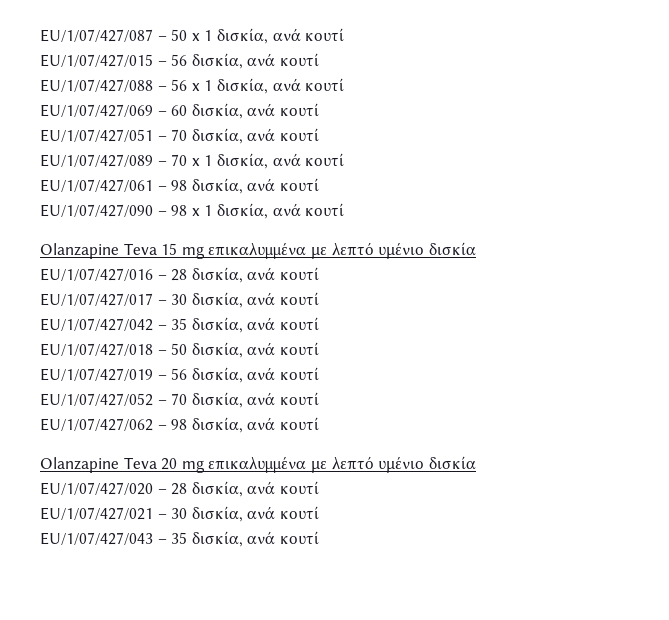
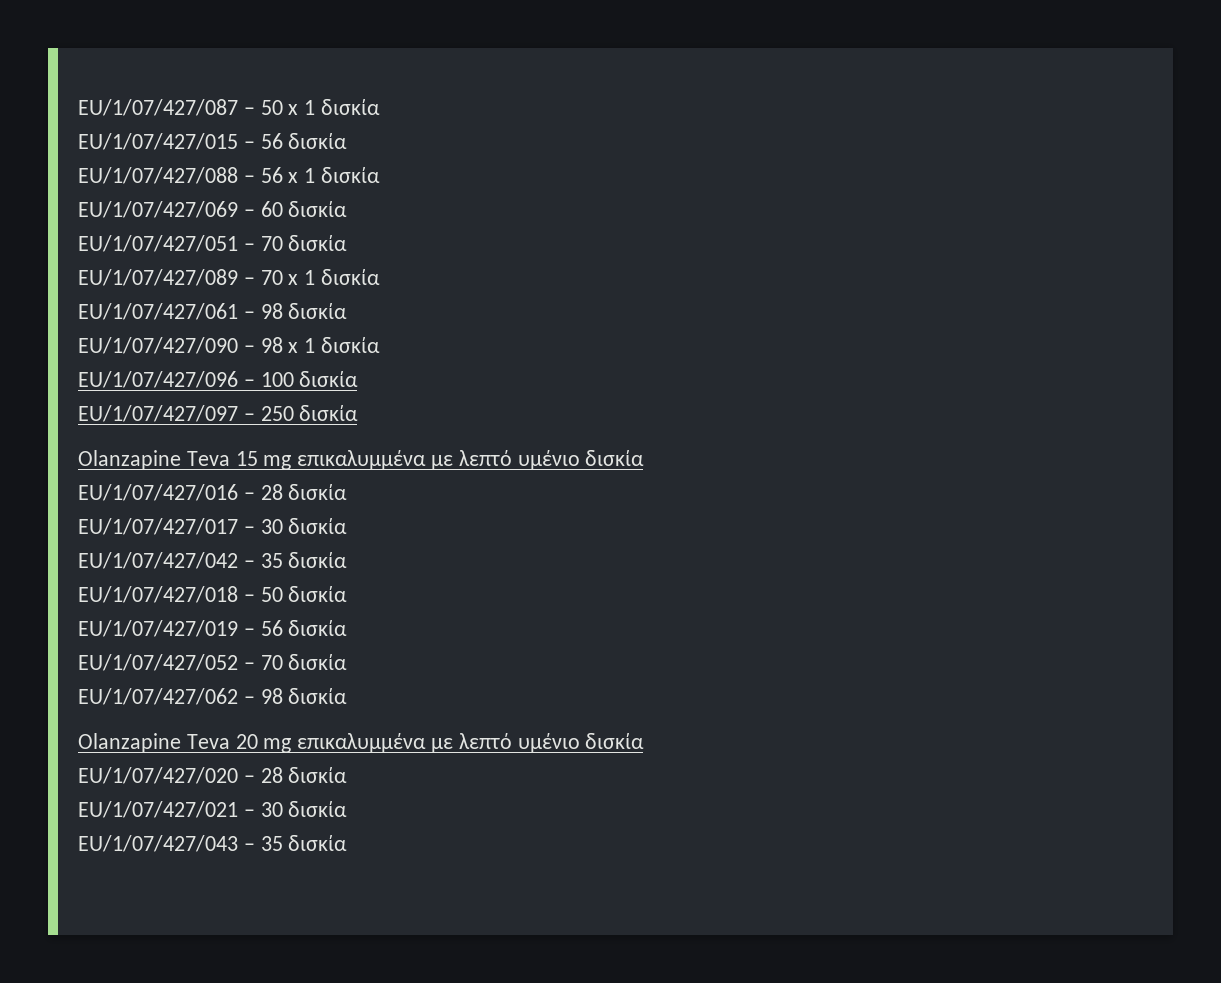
- EU/1/07/427/087 – 50 x 1 δισκία, ανά κουτί
+ EU/1/07/427/087 – 50 x 1 δισκία
- EU/1/07/427/015 – 56 δισκία, ανά κουτί
+ EU/1/07/427/015 – 56 δισκία
- EU/1/07/427/088 – 56 x 1 δισκία, ανά κουτί
+ EU/1/07/427/088 – 56 x 1 δισκία
- EU/1/07/427/069 – 60 δισκία, ανά κουτί
+ EU/1/07/427/069 – 60 δισκία
- EU/1/07/427/051 – 70 δισκία, ανά κουτί
+ EU/1/07/427/051 – 70 δισκία
- EU/1/07/427/089 – 70 x 1 δισκία, ανά κουτί
+ EU/1/07/427/089 – 70 x 1 δισκία
- EU/1/07/427/061 – 98 δισκία, ανά κουτί
+ EU/1/07/427/061 – 98 δισκία
- EU/1/07/427/090 – 98 x 1 δισκία, ανά κουτί
+ EU/1/07/427/090 – 98 x 1 δισκία
+ EU/1/07/427/096 – 100 δισκία
+ EU/1/07/427/097 – 250 δισκία
- EU/1/07/427/016 – 28 δισκία, ανά κουτί
+ EU/1/07/427/016 – 28 δισκία
- EU/1/07/427/017 – 30 δισκία, ανά κουτί
+ EU/1/07/427/017 – 30 δισκία
- EU/1/07/427/042 – 35 δισκία, ανά κουτί
+ EU/1/07/427/042 – 35 δισκία
- EU/1/07/427/018 – 50 δισκία, ανά κουτί
+ EU/1/07/427/018 – 50 δισκία
- EU/1/07/427/019 – 56 δισκία, ανά κουτί
+ EU/1/07/427/019 – 56 δισκία
- EU/1/07/427/052 – 70 δισκία, ανά κουτί
+ EU/1/07/427/052 – 70 δισκία
- EU/1/07/427/062 – 98 δισκία, ανά κουτί
+ EU/1/07/427/062 – 98 δισκία
- EU/1/07/427/020 – 28 δισκία, ανά κουτί
+ EU/1/07/427/020 – 28 δισκία
- EU/1/07/427/021 – 30 δισκία, ανά κουτί
+ EU/1/07/427/021 – 30 δισκία
- EU/1/07/427/043 – 35 δισκία, ανά κουτί
+ EU/1/07/427/043 – 35 δισκία

